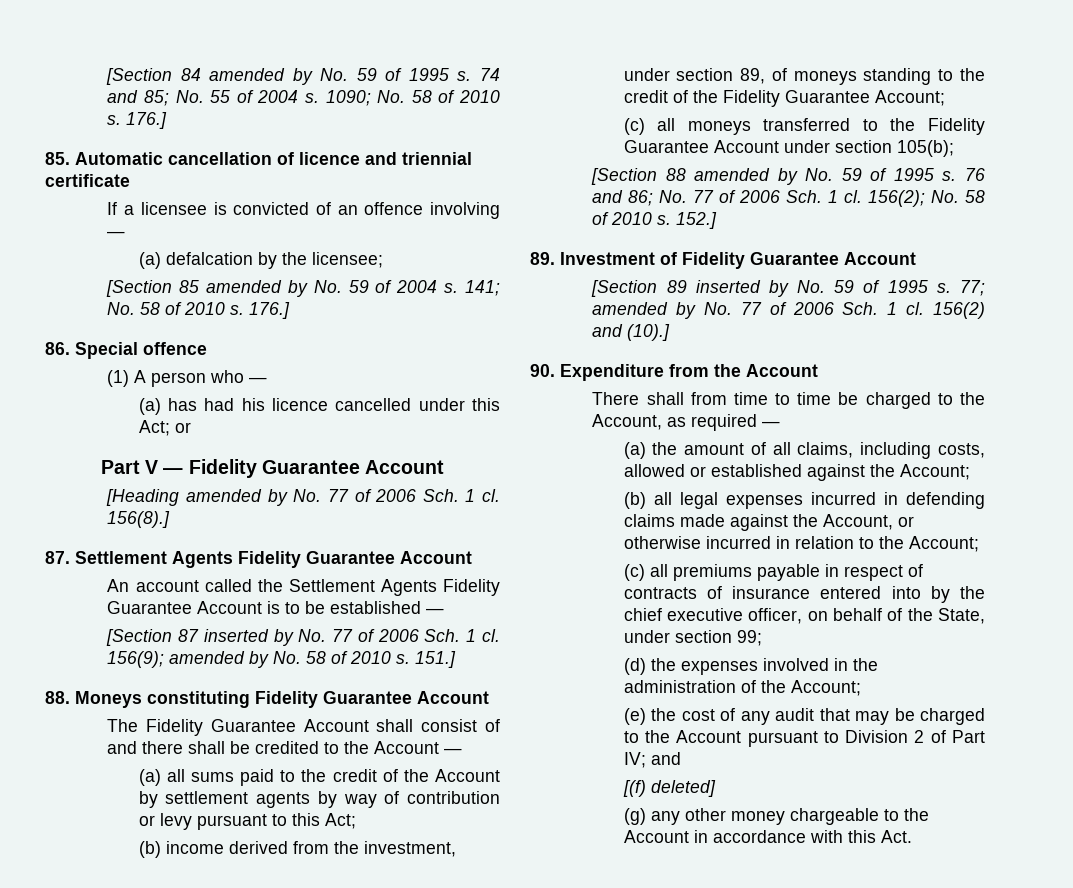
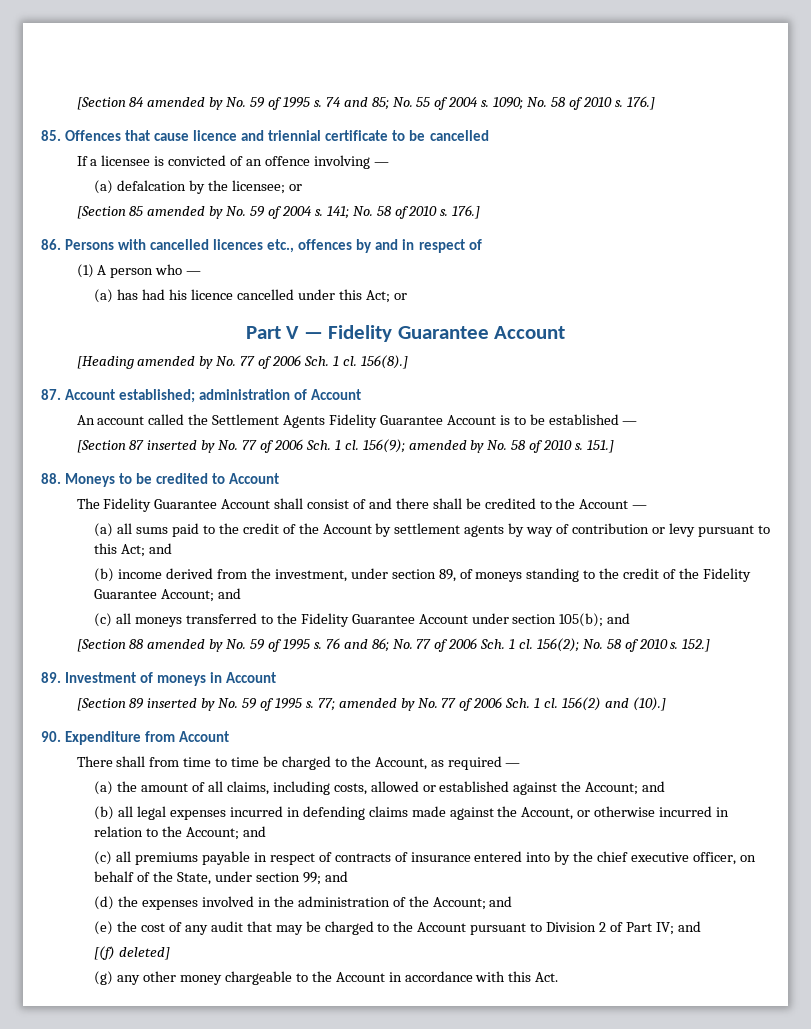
- 85. Automatic cancellation of licence and triennial certificate
+ 85. Offences that cause licence and triennial certificate to be cancelled
- (a) defalcation by the licensee;
+ (a) defalcation by the licensee; or
- 86. Special offence
+ 86. Persons with cancelled licences etc., offences by and in respect of
- 87. Settlement Agents Fidelity Guarantee Account
+ 87. Account established; administration of Account
- 88. Moneys constituting Fidelity Guarantee Account
+ 88. Moneys to be credited to Account
- (a) all sums paid to the credit of the Account by settlement agents by way of contribution or levy pursuant to this Act;
+ (a) all sums paid to the credit of the Account by settlement agents by way of contribution or levy pursuant to this Act; and
- (b) income derived from the investment, under section 89, of moneys standing to the credit of the Fidelity Guarantee Account;
+ (b) income derived from the investment, under section 89, of moneys standing to the credit of the Fidelity Guarantee Account; and
- (c) all moneys transferred to the Fidelity Guarantee Account under section 105(b);
+ (c) all moneys transferred to the Fidelity Guarantee Account under section 105(b); and
- 89. Investment of Fidelity Guarantee Account
+ 89. Investment of moneys in Account
- 90. Expenditure from the Account
+ 90. Expenditure from Account
- (a) the amount of all claims, including costs, allowed or established against the Account;
+ (a) the amount of all claims, including costs, allowed or established against the Account; and
- (b) all legal expenses incurred in defending claims made against the Account, or otherwise incurred in relation to the Account;
+ (b) all legal expenses incurred in defending claims made against the Account, or otherwise incurred in relation to the Account; and
- (c) all premiums payable in respect of contracts of insurance entered into by the chief executive officer, on behalf of the State, under section 99;
+ (c) all premiums payable in respect of contracts of insurance entered into by the chief executive officer, on behalf of the State, under section 99; and
- (d) the expenses involved in the administration of the Account;
+ (d) the expenses involved in the administration of the Account; and

